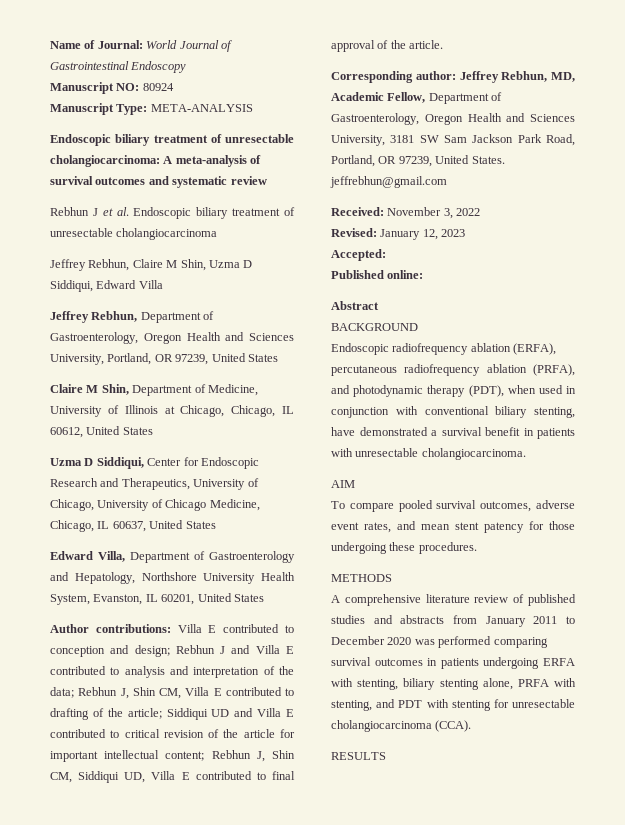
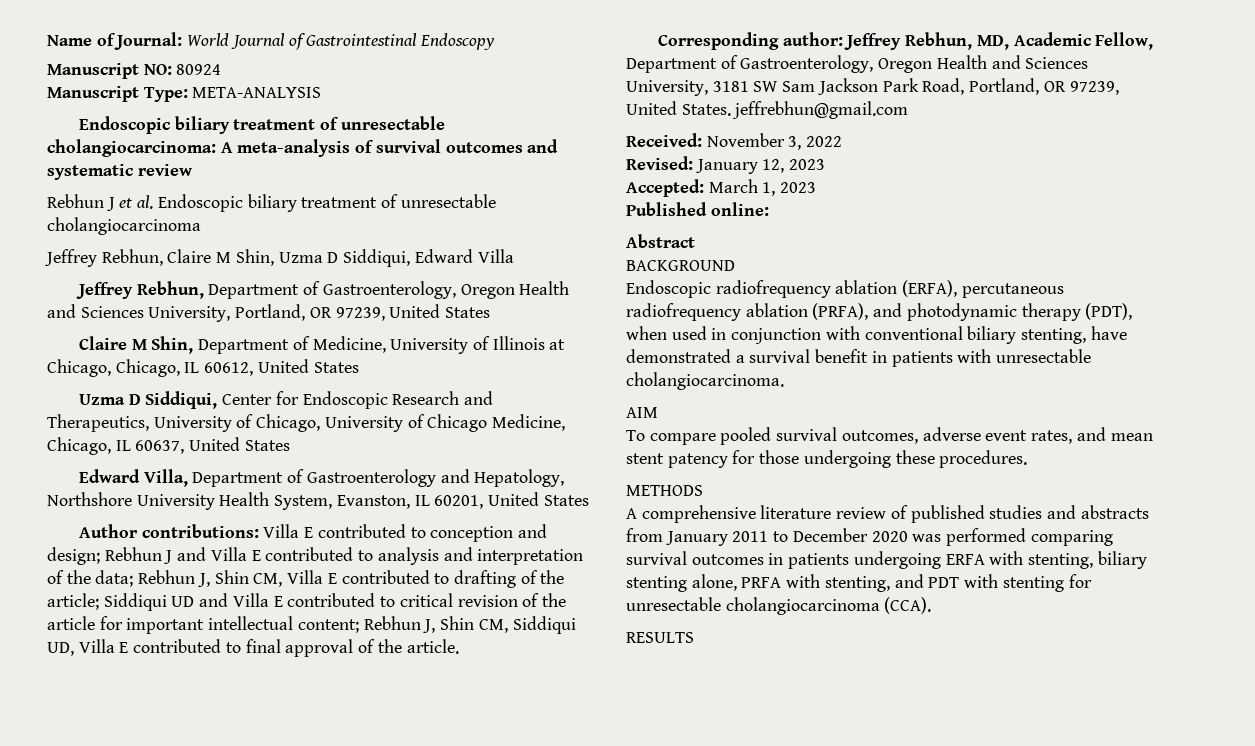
- Accepted:
+ Accepted: March 1, 2023

